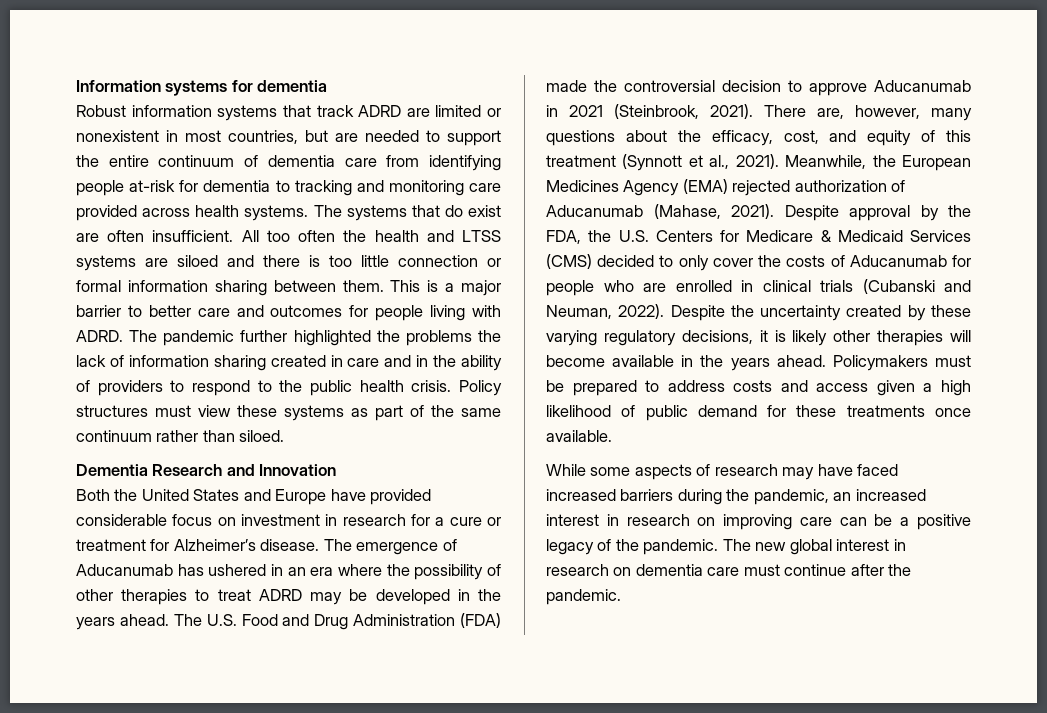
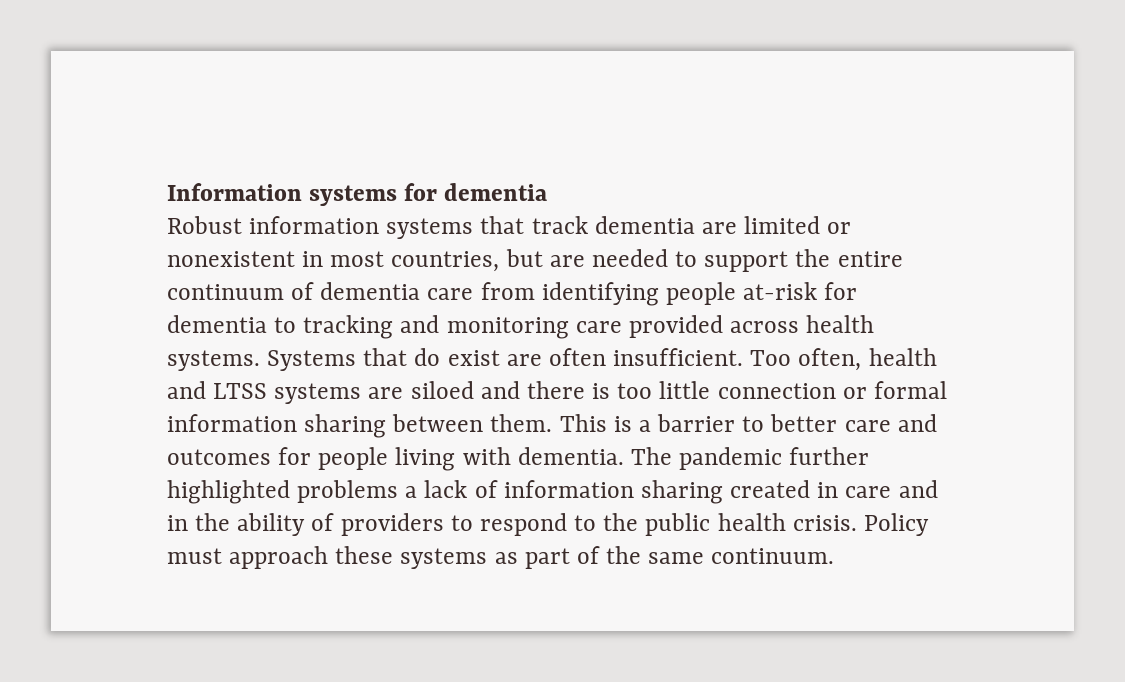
- Robust information systems that track ADRD are limited or nonexistent in most countries, but are needed to support the entire continuum of dementia care from identifying people at-risk for dementia to tracking and monitoring care provided across health systems.
+ Robust information systems that track dementia are limited or nonexistent in most countries, but are needed to support the entire continuum of dementia care from identifying people at-risk for dementia to tracking and monitoring care provided across health systems.
- The systems that do exist are often insufficient.
+ Systems that do exist are often insufficient.
- All too often the health and LTSS systems are siloed and there is too little connection or formal information sharing between them.
+ Too often, health and LTSS systems are siloed and there is too little connection or formal information sharing between them.
- This is a major barrier to better care and outcomes for people living with ADRD.
+ This is a barrier to better care and outcomes for people living with dementia.
- The pandemic further highlighted the problems the lack of information sharing created in care and in the ability of providers to respond to the public health crisis.
+ The pandemic further highlighted problems a lack of information sharing created in care and in the ability of providers to respond to the public health crisis.
- Policy structures must view these systems as part of the same continuum rather than siloed.
- Dementia Research and Innovation
- Both the United States and Europe have provided considerable focus on investment in research for a cure or treatment for Alzheimer’s disease. The emergence of Aducanumab has ushered in an era where the possibility of other therapies to treat ADRD may be developed in the years ahead. The U.S. Food and Drug Administration (FDA) made the controversial decision to approve Aducanumab in 2021 (Steinbrook, 2021). There are, however, many questions about the efficacy, cost, and equity of this treatment (Synnott et al., 2021). Meanwhile, the European Medicines Agency (EMA) rejected authorization of Aducanumab (Mahase, 2021). Despite approval by the FDA, the U.S. Centers for Medicare & Medicaid Services (CMS) decided to only cover the costs of Aducanumab for people who are enrolled in clinical trials (Cubanski and Neuman, 2022). Despite the uncertainty created by these varying regulatory decisions, it is likely other therapies will become available in the years ahead. Policymakers must be prepared to address costs and access given a high likelihood of public demand for these treatments once available.
- While some aspects of research may have faced increased barriers during the pandemic, an increased interest in research on improving care can be a positive legacy of the pandemic. The new global interest in research on dementia care must continue after the pandemic.
+ Policy must approach these systems as part of the same continuum.

